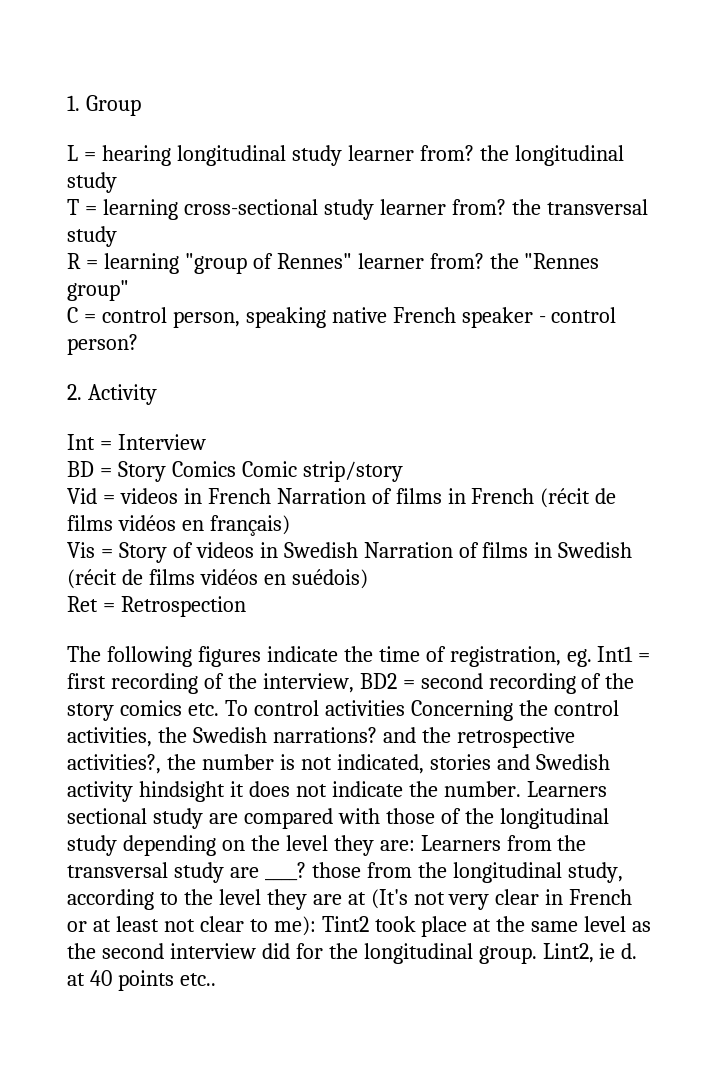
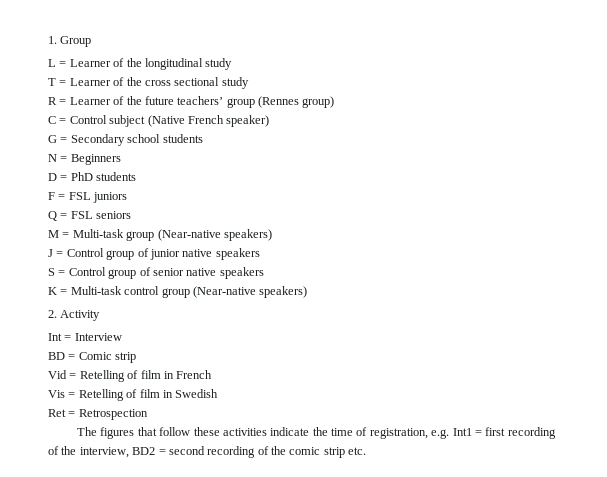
- L = hearing longitudinal study learner from? the longitudinal study
+ L = Learner of the longitudinal study
- T = learning cross-sectional study learner from? the transversal study
- R = learning "group of Rennes" learner from? the "Rennes group"
- C = control person, speaking native French speaker - control person?
+ T = Learner of the cross sectional study
+ R = Learner of the future teachers’ group (Rennes group)
+ C = Control subject (Native French speaker)
+ G = Secondary school students
+ N = Beginners
+ D = PhD students
+ F = FSL juniors
+ Q = FSL seniors
+ M = Multi-task group (Near-native speakers)
+ J = Control group of junior native speakers
+ S = Control group of senior native speakers
+ K = Multi-task control group (Near-native speakers)
- BD = Story Comics Comic strip/story
+ BD = Comic strip
- Vid = videos in French Narration of films in French (récit de films vidéos en français)
+ Vid = Retelling of film in French
- Vis = Story of videos in Swedish Narration of films in Swedish (récit de films vidéos en suédois)
+ Vis = Retelling of film in Swedish
- The following figures indicate the time of registration, eg. Int1 = first recording of the interview, BD2 = second recording of the story comics etc. To control activities Concerning the control activities, the Swedish narrations? and the retrospective activities?, the number is not indicated, stories and Swedish activity hindsight it does not indicate the number. Learners sectional study are compared with those of the longitudinal study depending on the level they are: Learners from the transversal study are ____? those from the longitudinal study, according to the level they are at (It's not very clear in French or at least not clear to me): Tint2 took place at the same level as the second interview did for the longitudinal group. Lint2, ie d. at 40 points etc..
+ The figures that follow these activities indicate the time of registration, e.g. Int1 = first recording of the interview, BD2 = second recording of the comic strip etc.

